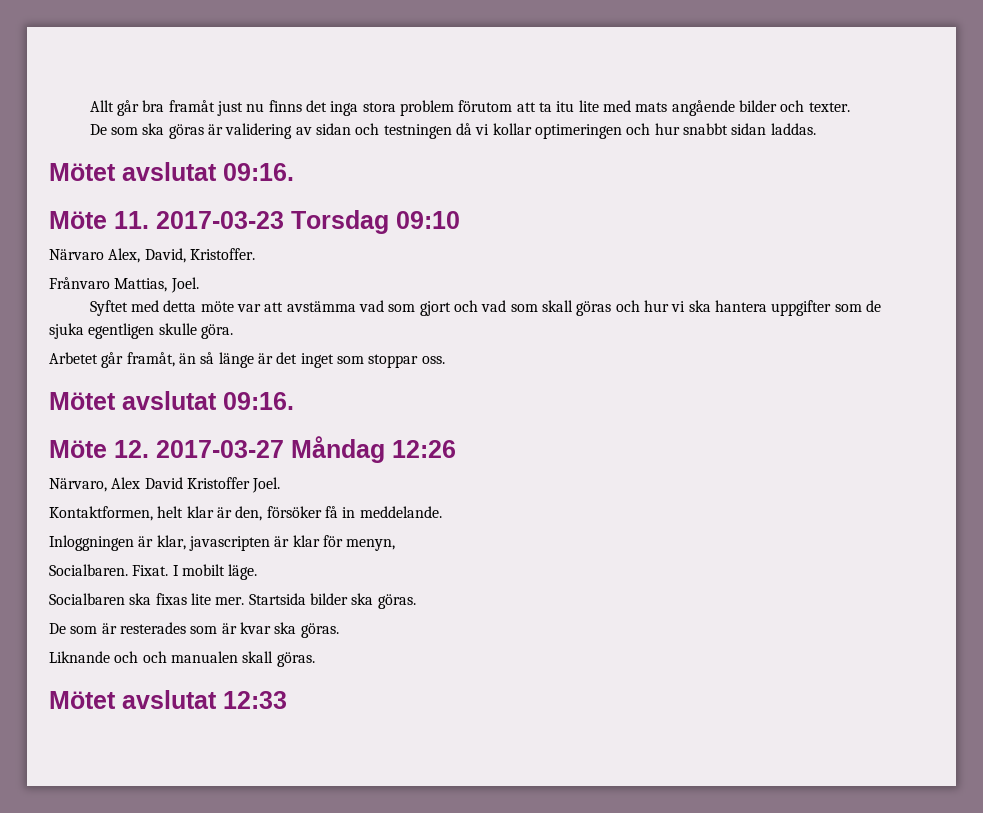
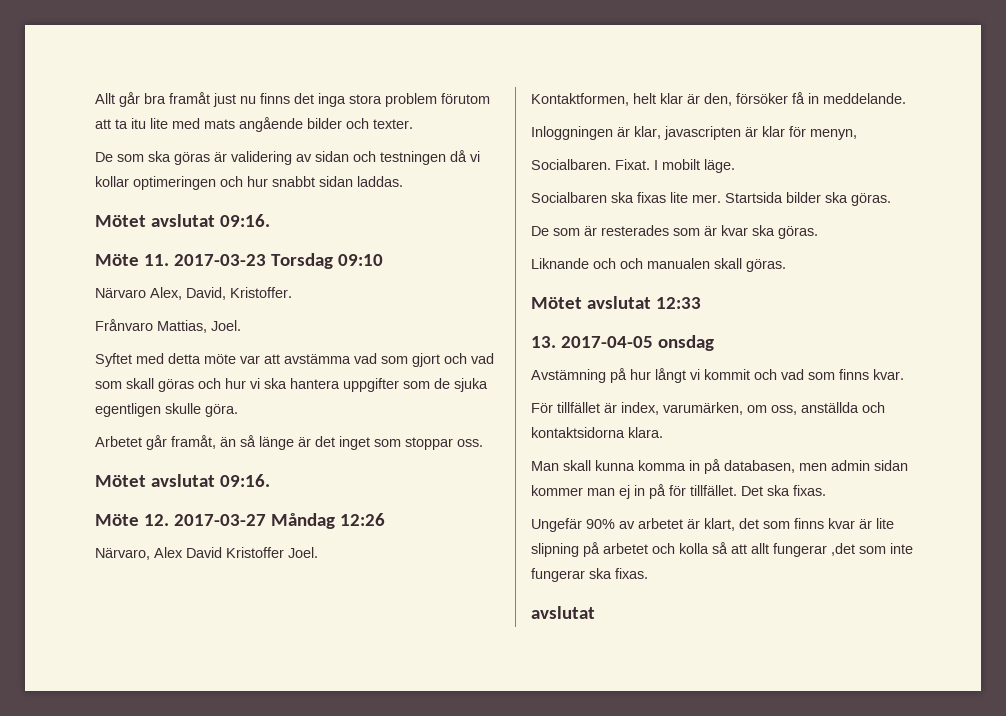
+ 13. 2017-04-05 onsdag
+ Avstämning på hur långt vi kommit och vad som finns kvar.
+ För tillfället är index, varumärken, om oss, anställda och kontaktsidorna klara.
+ Man skall kunna komma in på databasen, men admin sidan kommer man ej in på för tillfället. Det ska fixas.
+ Ungefär 90% av arbetet är klart, det som finns kvar är lite slipning på arbetet och kolla så att allt fungerar ,det som inte fungerar ska fixas.
+ avslutat

